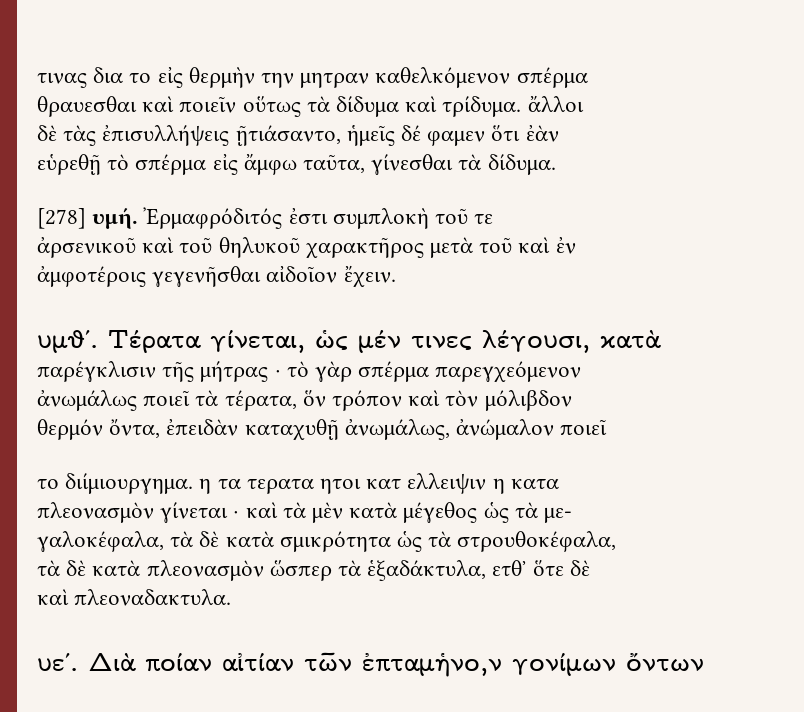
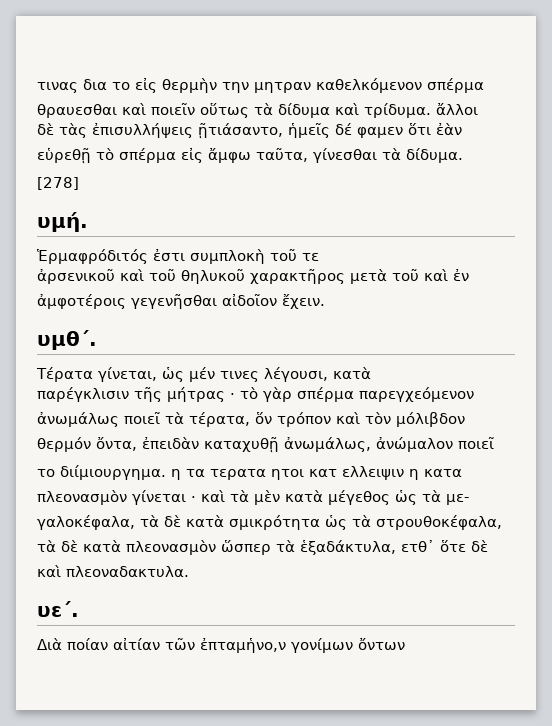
- [278] υμή. Ἐρμαφρόδιτός ἐστι συμπλοκὴ τοῦ τε
+ [278]
+ υμή.
+ Ἑρμαφρόδιτός ἐστι συμπλοκὴ τοῦ τε
- υμθ΄. Τέρατα γίνεται, ὡς μέν τινες λέγουσι, κατὰ
+ υμθ΄.
+ Τέρατα γίνεται, ὡς μέν τινες λέγουσι, κατὰ
- υε΄. Διὰ ποίαν αἰτίαν τῶν ἐπταμἡνο,ν γονίμων ὄντων
+ υε΄.
+ Διὰ ποίαν αἰτίαν τῶν ἐπταμἡνο,ν γονίμων ὄντων

